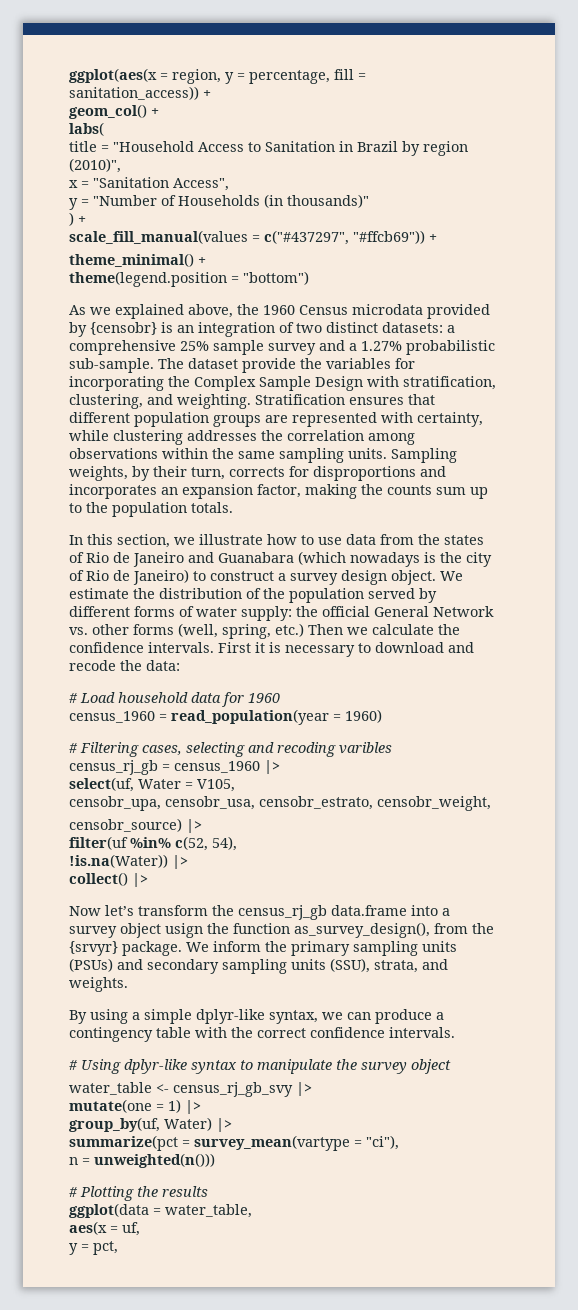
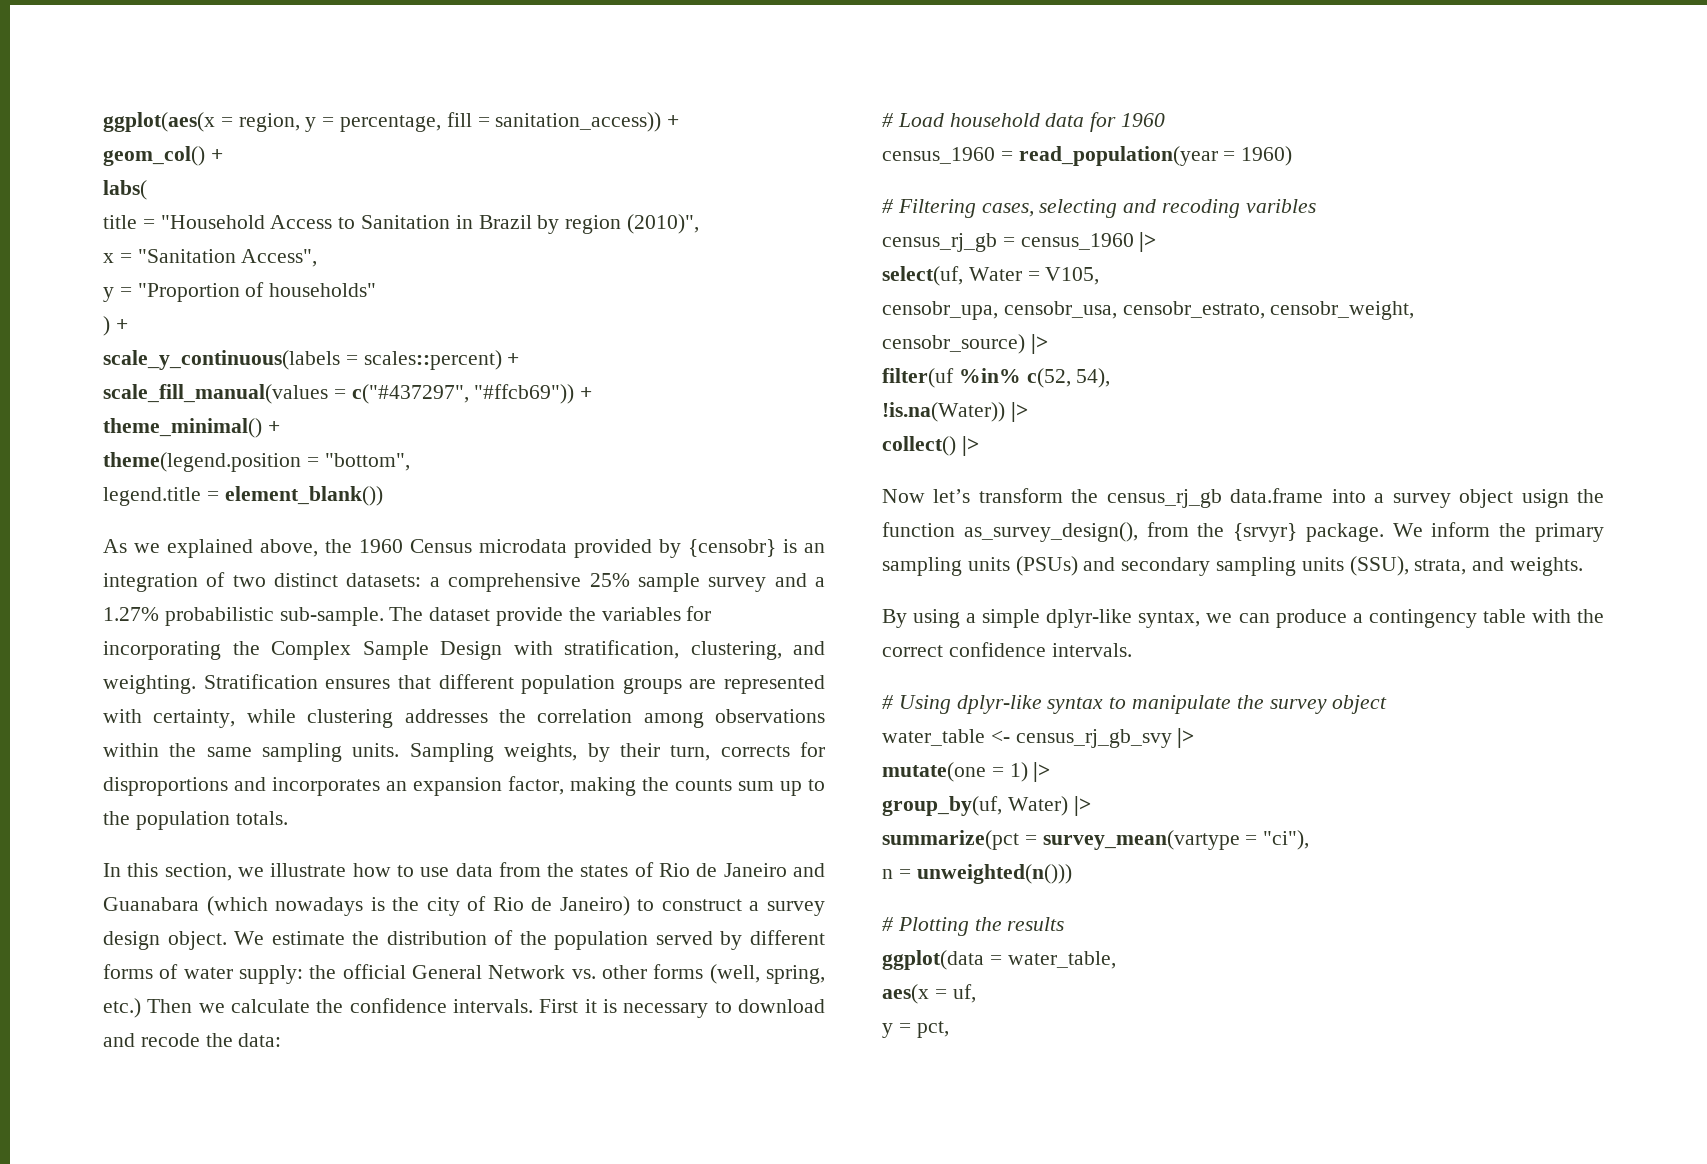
- y = "Number of Households (in thousands)"
+ y = "Proportion of households"
  ) +
+ scale_y_continuous(labels = scales::percent) +
- theme(legend.position = "bottom")
+ theme(legend.position = "bottom",
+ legend.title = element_blank())

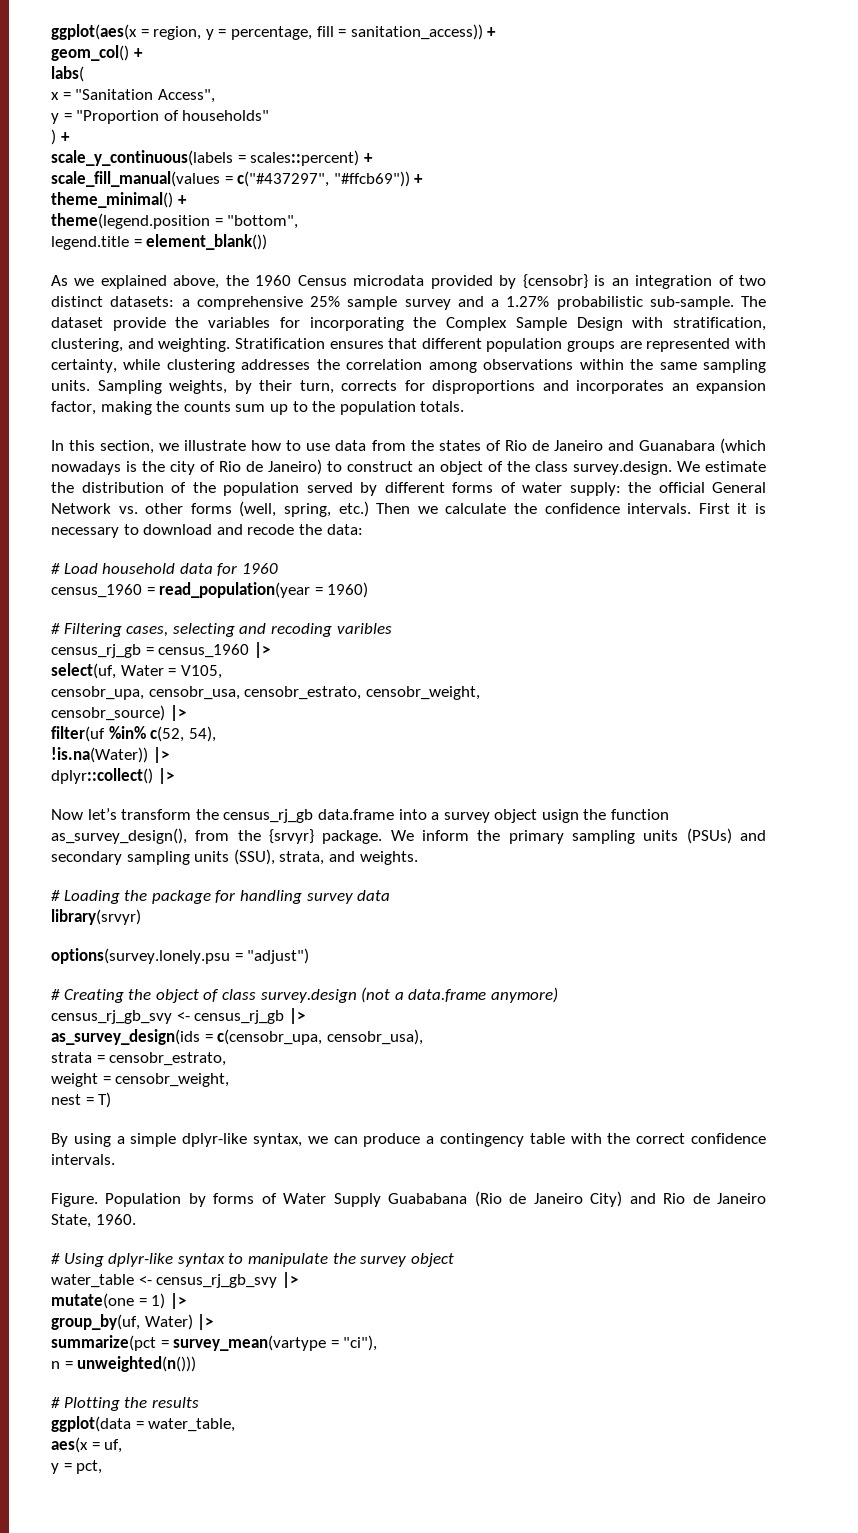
- title = "Household Access to Sanitation in Brazil by region (2010)",
- In this section, we illustrate how to use data from the states of Rio de Janeiro and Guanabara (which nowadays is the city of Rio de Janeiro) to construct a survey design object. We estimate the distribution of the population served by different forms of water supply: the official General Network vs. other forms (well, spring, etc.) Then we calculate the confidence intervals.
+ In this section, we illustrate how to use data from the states of Rio de Janeiro and Guanabara (which nowadays is the city of Rio de Janeiro) to construct an object of the class survey.design. We estimate the distribution of the population served by different forms of water supply: the official General Network vs. other forms (well, spring, etc.) Then we calculate the confidence intervals.
- collect() |>
+ dplyr::collect() |>
+ # Loading the package for handling survey data
+ library(srvyr)
+ options(survey.lonely.psu = "adjust")
+ # Creating the object of class survey.design (not a data.frame anymore)
+ census_rj_gb_svy <- census_rj_gb |>
+ as_survey_design(ids = c(censobr_upa, censobr_usa),
+ strata = censobr_estrato,
+ weight = censobr_weight,
+ nest = T)
+ Figure. Population by forms of Water Supply Guababana (Rio de Janeiro City) and Rio de Janeiro State, 1960.

